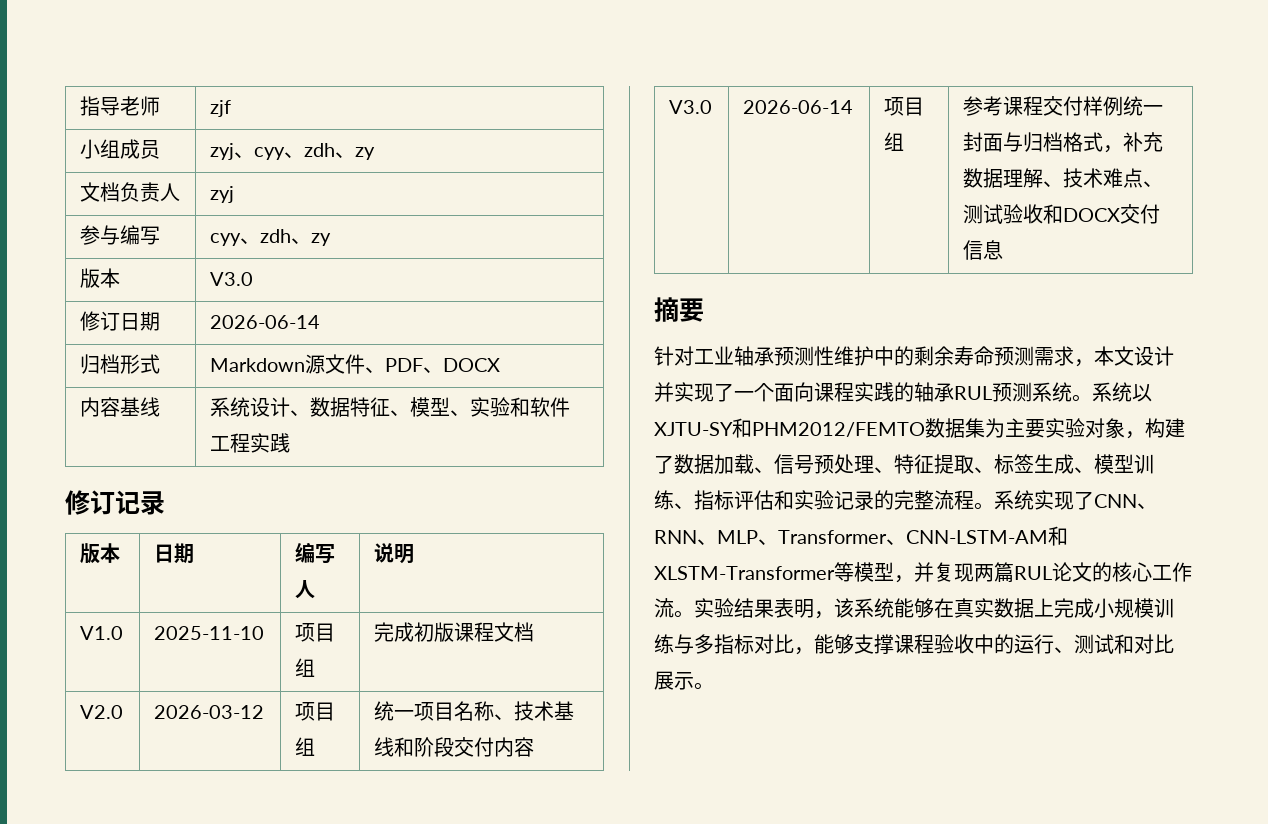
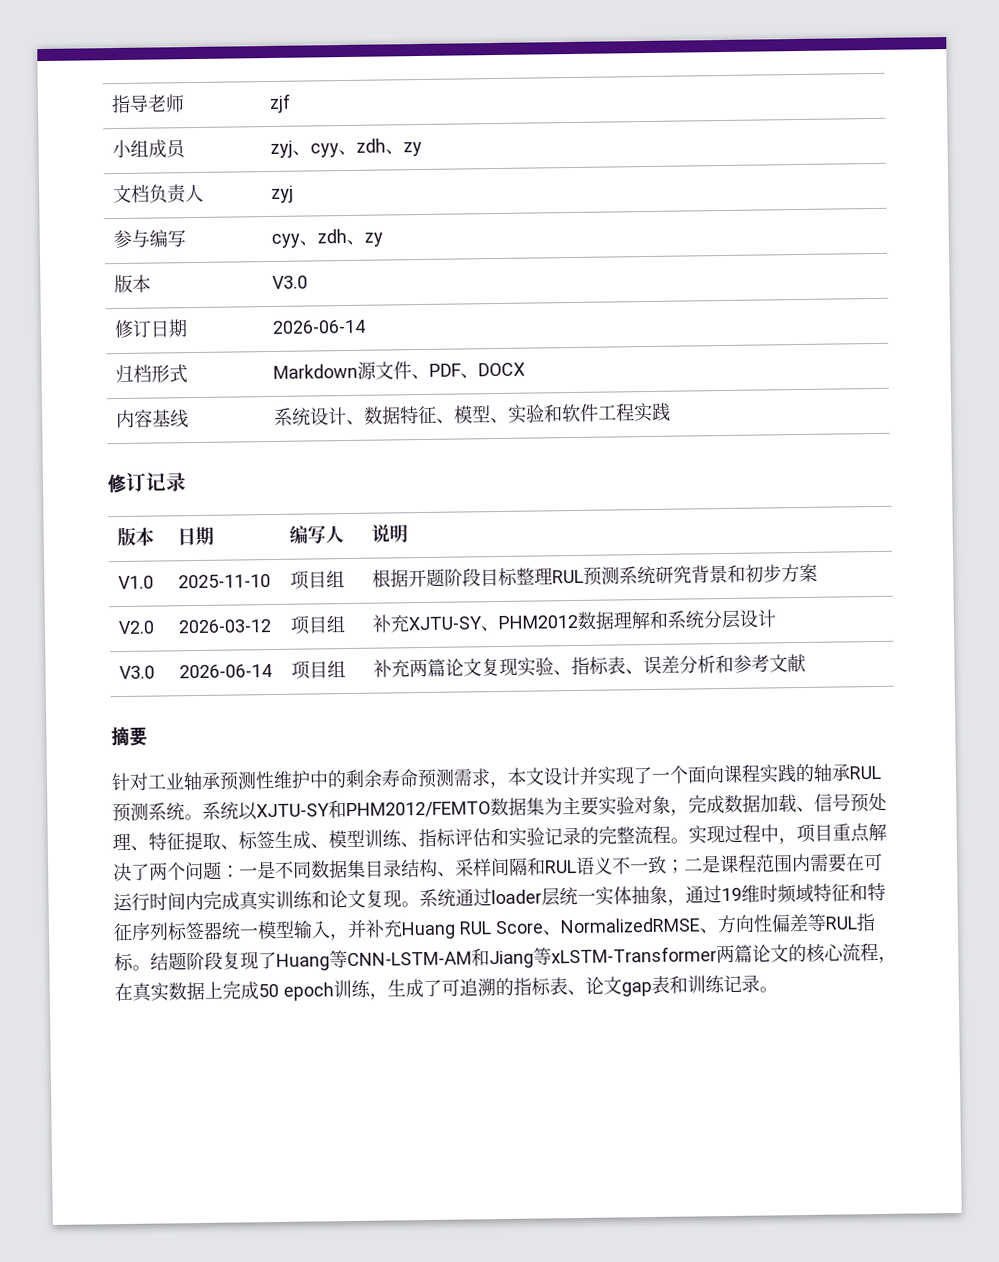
- V1.0 | 2025-11-10 | 项目组 | 完成初版课程文档
- V2.0 | 2026-03-12 | 项目组 | 统一项目名称、技术基线和阶段交付内容
- V3.0 | 2026-06-14 | 项目组 | 参考课程交付样例统一封面与归档格式，补充数据理解、技术难点、测试验收和DOCX交付信息
+ V1.0 | 2025-11-10 | 项目组 | 根据开题阶段目标整理RUL预测系统研究背景和初步方案
+ V2.0 | 2026-03-12 | 项目组 | 补充XJTU-SY、PHM2012数据理解和系统分层设计
+ V3.0 | 2026-06-14 | 项目组 | 补充两篇论文复现实验、指标表、误差分析和参考文献
- 系统以XJTU-SY和PHM2012/FEMTO数据集为主要实验对象，构建了数据加载、信号预处理、特征提取、标签生成、模型训练、指标评估和实验记录的完整流程。
+ 系统以XJTU-SY和PHM2012/FEMTO数据集为主要实验对象，完成数据加载、信号预处理、特征提取、标签生成、模型训练、指标评估和实验记录的完整流程。
- 系统实现了CNN、RNN、MLP、Transformer、CNN-LSTM-AM和XLSTM-Transformer等模型，并复现两篇RUL论文的核心工作流。实验结果表明，该系统能够在真实数据上完成小规模训练与多指标对比，能够支撑课程验收中的运行、测试和对比展示。
+ 实现过程中，项目重点解决了两个问题：一是不同数据集目录结构、采样间隔和RUL语义不一致；二是课程范围内需要在可运行时间内完成真实训练和论文复现。系统通过loader层统一实体抽象，通过19维时频域特征和特征序列标签器统一模型输入，并补充Huang RUL Score、NormalizedRMSE、方向性偏差等RUL指标。结题阶段复现了Huang等CNN-LSTM-AM和Jiang等xLSTM-Transformer两篇论文的核心流程，在真实数据上完成50 epoch训练，生成了可追溯的指标表、论文gap表和训练记录。

